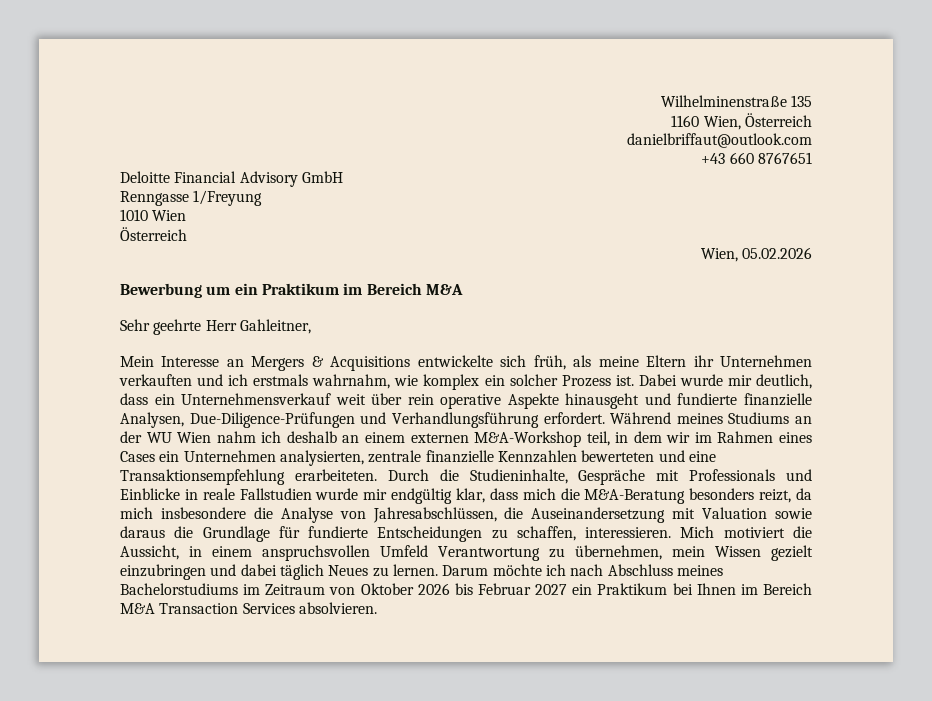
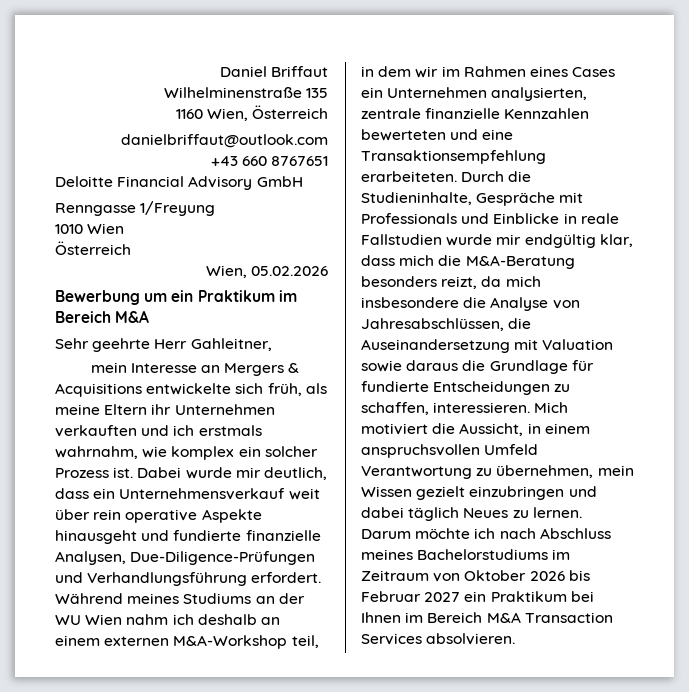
+ Daniel Briffaut
- Mein Interesse an Mergers & Acquisitions entwickelte sich früh, als meine Eltern ihr Unternehmen verkauften und ich erstmals wahrnahm, wie komplex ein solcher Prozess ist.
+ mein Interesse an Mergers & Acquisitions entwickelte sich früh, als meine Eltern ihr Unternehmen verkauften und ich erstmals wahrnahm, wie komplex ein solcher Prozess ist.

